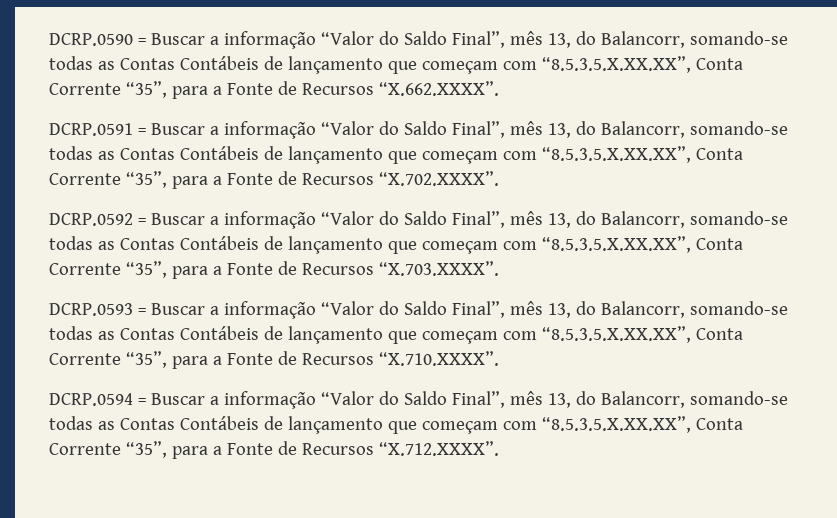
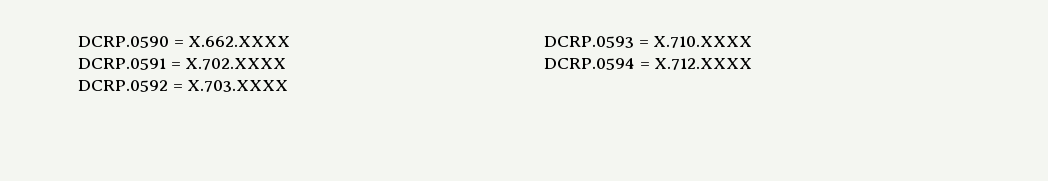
- DCRP.0590 = Buscar a informação “Valor do Saldo Final”, mês 13, do Balancorr, somando-se todas as Contas Contábeis de lançamento que começam com “8.5.3.5.X.XX.XX”, Conta Corrente “35”, para a Fonte de Recursos “X.662.XXXX”.
- DCRP.0591 = Buscar a informação “Valor do Saldo Final”, mês 13, do Balancorr, somando-se todas as Contas Contábeis de lançamento que começam com “8.5.3.5.X.XX.XX”, Conta Corrente “35”, para a Fonte de Recursos “X.702.XXXX”.
- DCRP.0592 = Buscar a informação “Valor do Saldo Final”, mês 13, do Balancorr, somando-se todas as Contas Contábeis de lançamento que começam com “8.5.3.5.X.XX.XX”, Conta Corrente “35”, para a Fonte de Recursos “X.703.XXXX”.
- DCRP.0593 = Buscar a informação “Valor do Saldo Final”, mês 13, do Balancorr, somando-se todas as Contas Contábeis de lançamento que começam com “8.5.3.5.X.XX.XX”, Conta Corrente “35”, para a Fonte de Recursos “X.710.XXXX”.
- DCRP.0594 = Buscar a informação “Valor do Saldo Final”, mês 13, do Balancorr, somando-se todas as Contas Contábeis de lançamento que começam com “8.5.3.5.X.XX.XX”, Conta Corrente “35”, para a Fonte de Recursos “X.712.XXXX”.
+ DCRP.0590 = X.662.XXXX
+ DCRP.0591 = X.702.XXXX
+ DCRP.0592 = X.703.XXXX
+ DCRP.0593 = X.710.XXXX
+ DCRP.0594 = X.712.XXXX

